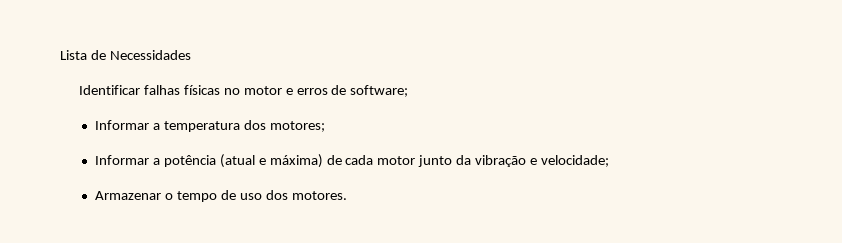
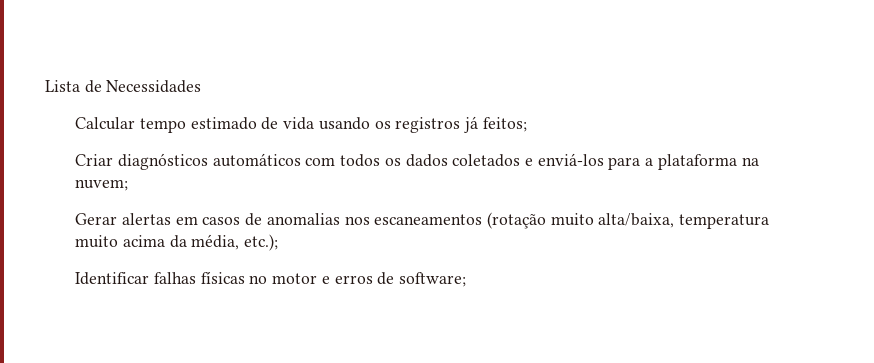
+ Calcular tempo estimado de vida usando os registros já feitos;
+ Criar diagnósticos automáticos com todos os dados coletados e enviá-los para a plataforma na nuvem;
+ Gerar alertas em casos de anomalias nos escaneamentos (rotação muito alta/baixa, temperatura muito acima da média, etc.);
- Informar a temperatura dos motores;
- Informar a potência (atual e máxima) de cada motor junto da vibração e velocidade;
- Armazenar o tempo de uso dos motores.

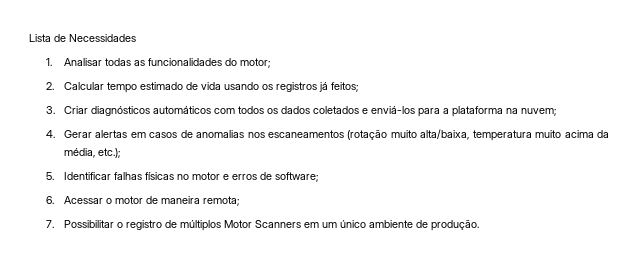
- Calcular tempo estimado de vida usando os registros já feitos;
+ 1. Analisar todas as funcionalidades do motor;
+ 2. Calcular tempo estimado de vida usando os registros já feitos;
- Criar diagnósticos automáticos com todos os dados coletados e enviá-los para a plataforma na nuvem;
+ 3. Criar diagnósticos automáticos com todos os dados coletados e enviá-los para a plataforma na nuvem;
- Gerar alertas em casos de anomalias nos escaneamentos (rotação muito alta/baixa, temperatura muito acima da média, etc.);
+ 4. Gerar alertas em casos de anomalias nos escaneamentos (rotação muito alta/baixa, temperatura muito acima da média, etc.);
- Identificar falhas físicas no motor e erros de software;
+ 5. Identificar falhas físicas no motor e erros de software;
+ 6. Acessar o motor de maneira remota;
+ 7. Possibilitar o registro de múltiplos Motor Scanners em um único ambiente de produção.

